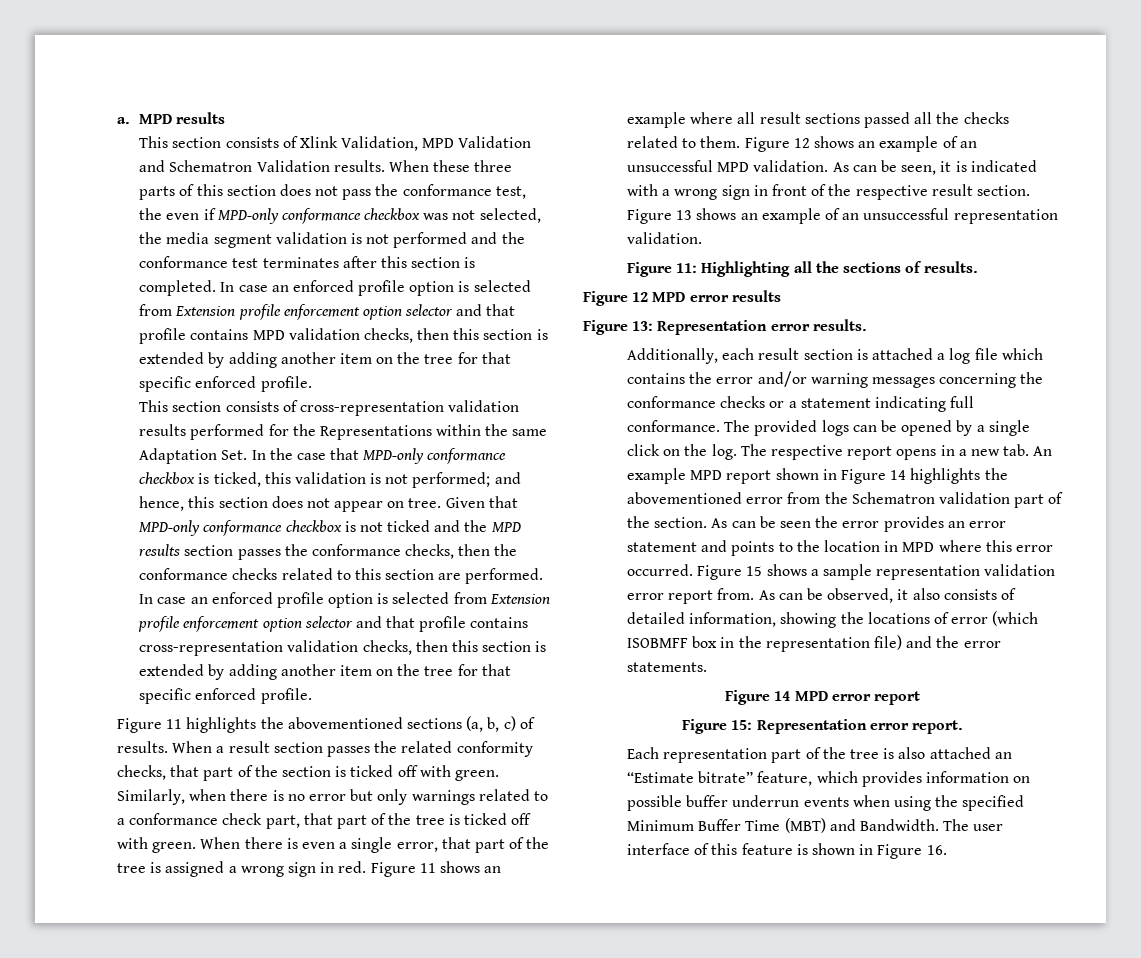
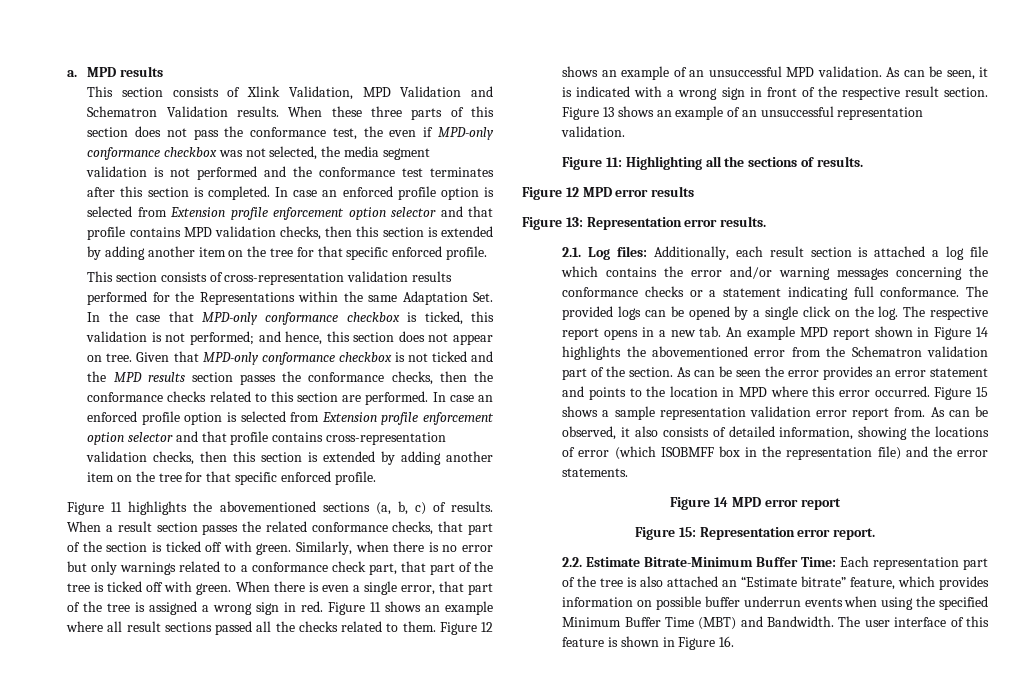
- When a result section passes the related conformity checks, that part of the section is ticked off with green.
+ When a result section passes the related conformance checks, that part of the section is ticked off with green.
- Additionally, each result section is attached a log file which contains the error and/or warning messages concerning the conformance checks or a statement indicating full conformance.
+ 2.1. Log files: Additionally, each result section is attached a log file which contains the error and/or warning messages concerning the conformance checks or a statement indicating full conformance.
- Each representation part of the tree is also attached an “Estimate bitrate” feature, which provides information on possible buffer underrun events when using the specified Minimum Buffer Time (MBT) and Bandwidth.
+ 2.2. Estimate Bitrate-Minimum Buffer Time: Each representation part of the tree is also attached an “Estimate bitrate” feature, which provides information on possible buffer underrun events when using the specified Minimum Buffer Time (MBT) and Bandwidth.

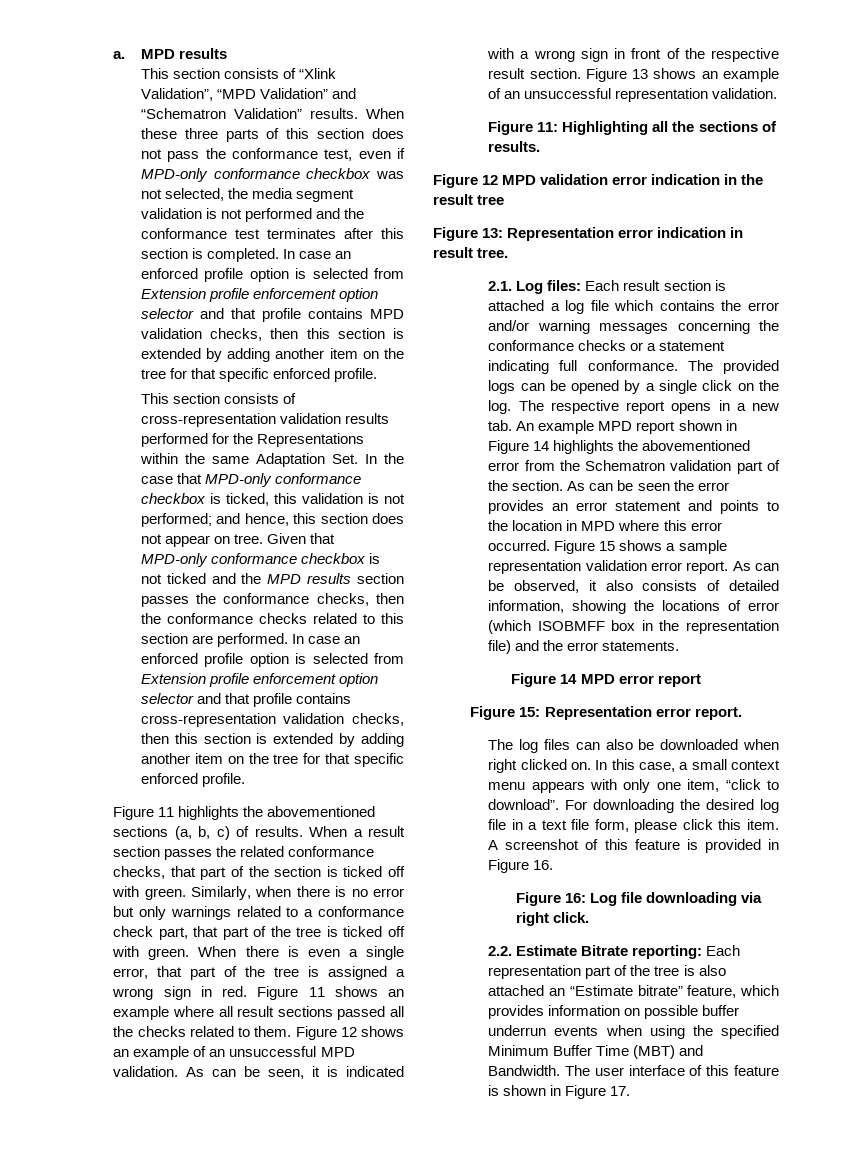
- This section consists of Xlink Validation, MPD Validation and Schematron Validation results.
+ This section consists of “Xlink Validation”, “MPD Validation” and “Schematron Validation” results.
- When these three parts of this section does not pass the conformance test, the even if MPD-only conformance checkbox was not selected, the media segment validation is not performed and the conformance test terminates after this section is completed.
+ When these three parts of this section does not pass the conformance test, even if MPD-only conformance checkbox was not selected, the media segment validation is not performed and the conformance test terminates after this section is completed.
- Figure 12 MPD error results
+ Figure 12 MPD validation error indication in the result tree
- Figure 13: Representation error results.
+ Figure 13: Representation error indication in result tree.
- 2.1. Log files: Additionally, each result section is attached a log file which contains the error and/or warning messages concerning the conformance checks or a statement indicating full conformance.
+ 2.1. Log files: Each result section is attached a log file which contains the error and/or warning messages concerning the conformance checks or a statement indicating full conformance.
- Figure 15 shows a sample representation validation error report from.
+ Figure 15 shows a sample representation validation error report.
+ The log files can also be downloaded when right clicked on. In this case, a small context menu appears with only one item, “click to download”. For downloading the desired log file in a text file form, please click this item. A screenshot of this feature is provided in Figure 16.
+ Figure 16: Log file downloading via right click.
- 2.2. Estimate Bitrate-Minimum Buffer Time: Each representation part of the tree is also attached an “Estimate bitrate” feature, which provides information on possible buffer underrun events when using the specified Minimum Buffer Time (MBT) and Bandwidth.
+ 2.2. Estimate Bitrate reporting: Each representation part of the tree is also attached an “Estimate bitrate” feature, which provides information on possible buffer underrun events when using the specified Minimum Buffer Time (MBT) and Bandwidth.
- The user interface of this feature is shown in Figure 16.
+ The user interface of this feature is shown in Figure 17.

